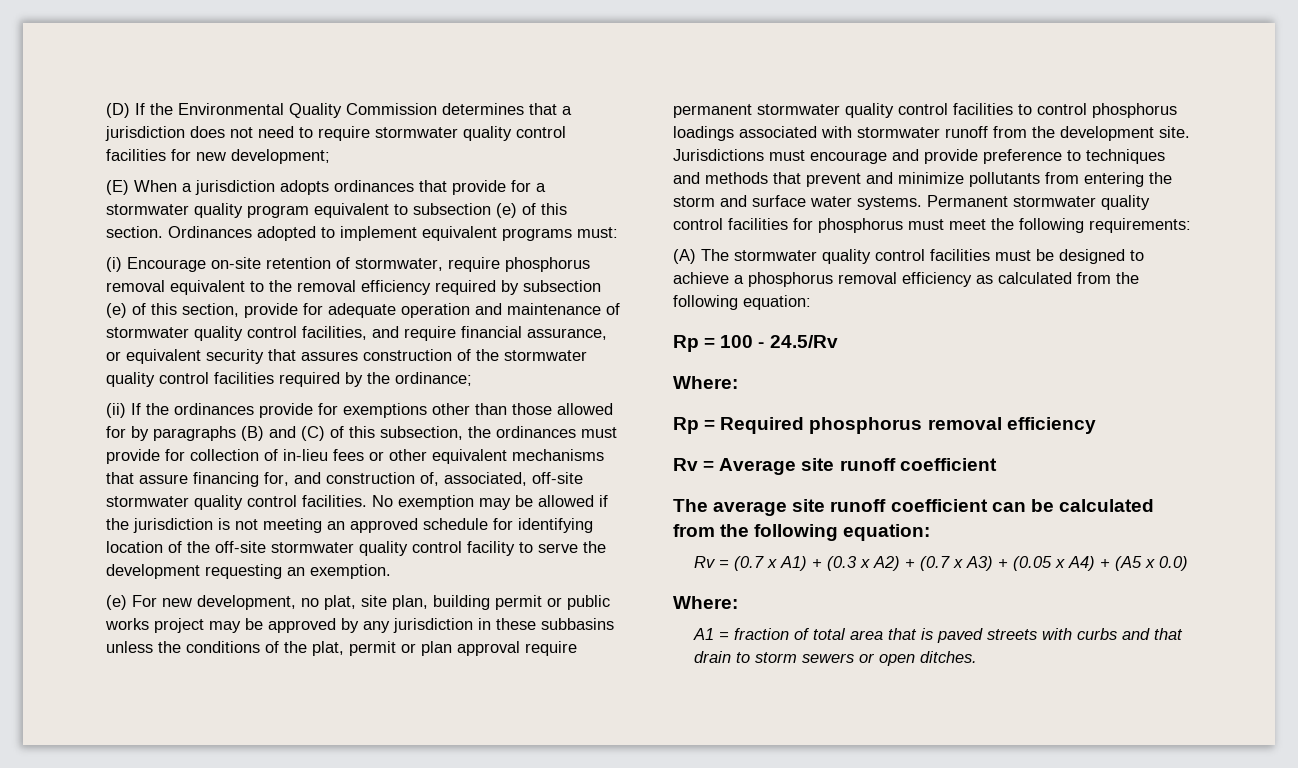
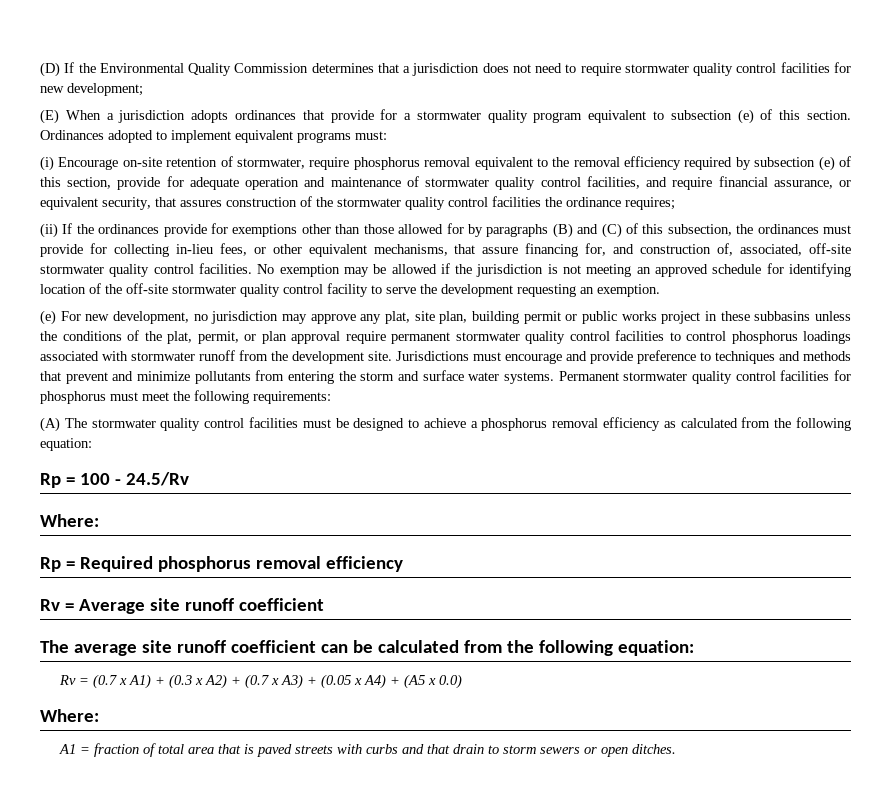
- (i) Encourage on-site retention of stormwater, require phosphorus removal equivalent to the removal efficiency required by subsection (e) of this section, provide for adequate operation and maintenance of stormwater quality control facilities, and require financial assurance, or equivalent security that assures construction of the stormwater quality control facilities required by the ordinance;
+ (i) Encourage on-site retention of stormwater, require phosphorus removal equivalent to the removal efficiency required by subsection (e) of this section, provide for adequate operation and maintenance of stormwater quality control facilities, and require financial assurance, or equivalent security, that assures construction of the stormwater quality control facilities the ordinance requires;
- (ii) If the ordinances provide for exemptions other than those allowed for by paragraphs (B) and (C) of this subsection, the ordinances must provide for collection of in-lieu fees or other equivalent mechanisms that assure financing for, and construction of, associated, off-site stormwater quality control facilities.
+ (ii) If the ordinances provide for exemptions other than those allowed for by paragraphs (B) and (C) of this subsection, the ordinances must provide for collecting in-lieu fees, or other equivalent mechanisms, that assure financing for, and construction of, associated, off-site stormwater quality control facilities.
- (e) For new development, no plat, site plan, building permit or public works project may be approved by any jurisdiction in these subbasins unless the conditions of the plat, permit or plan approval require permanent stormwater quality control facilities to control phosphorus loadings associated with stormwater runoff from the development site.
+ (e) For new development, no jurisdiction may approve any plat, site plan, building permit or public works project in these subbasins unless the conditions of the plat, permit, or plan approval require permanent stormwater quality control facilities to control phosphorus loadings associated with stormwater runoff from the development site.

